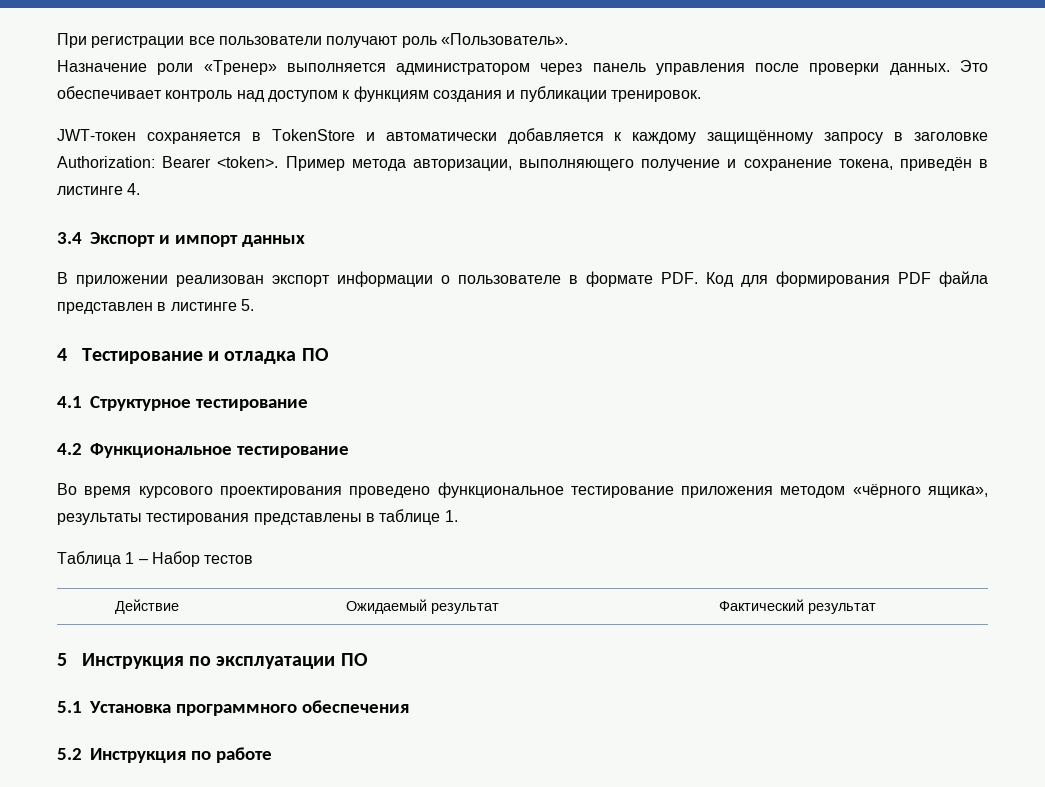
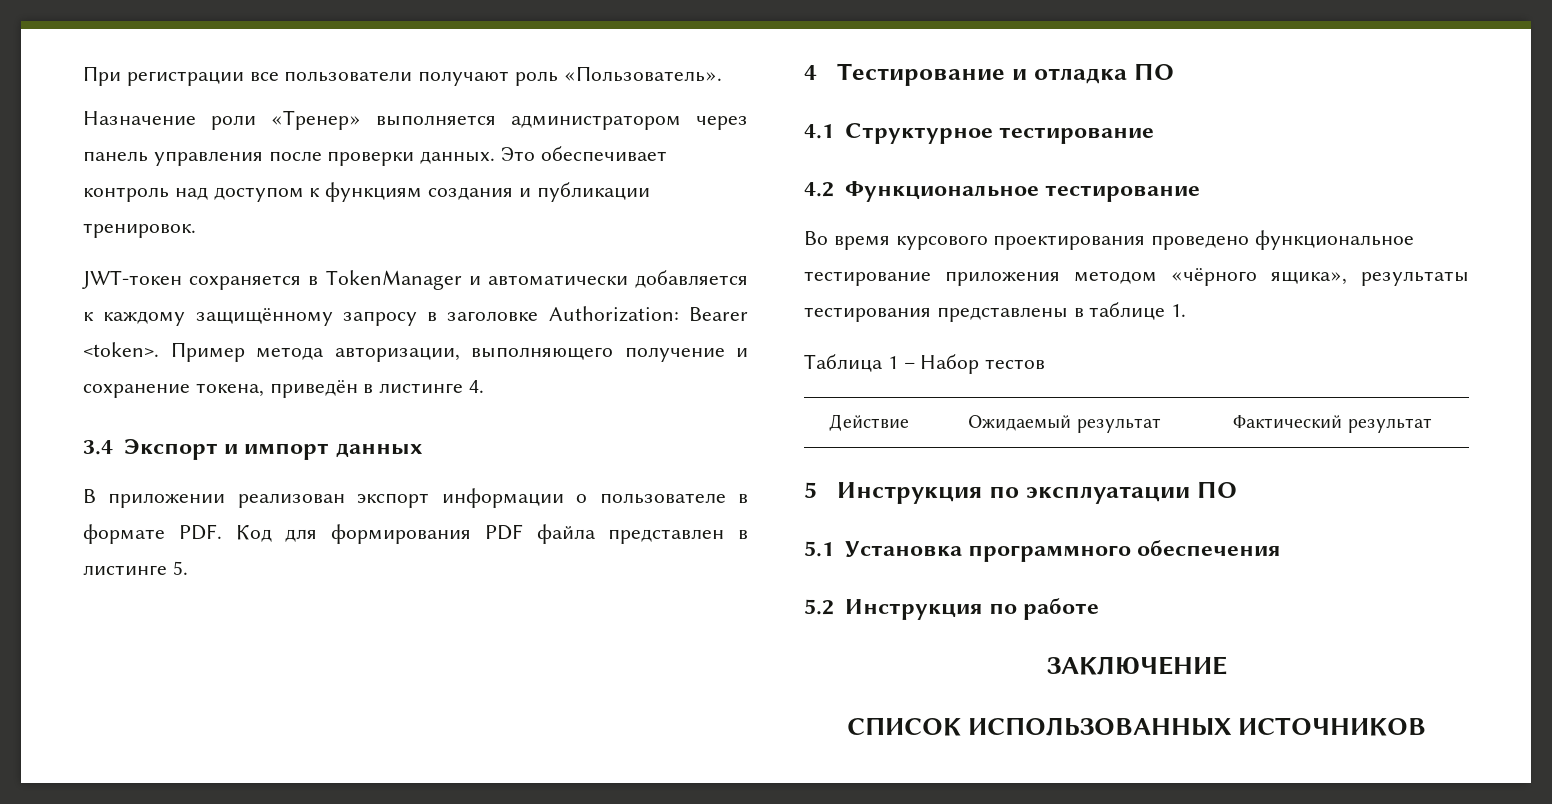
- JWT-токен сохраняется в TokenStore и автоматически добавляется к каждому защищённому запросу в заголовке Authorization: Bearer <token>.
+ JWT-токен сохраняется в TokenManager и автоматически добавляется к каждому защищённому запросу в заголовке Authorization: Bearer <token>.
+ ЗАКЛЮЧЕНИЕ
+ СПИСОК ИСПОЛЬЗОВАННЫХ ИСТОЧНИКОВ

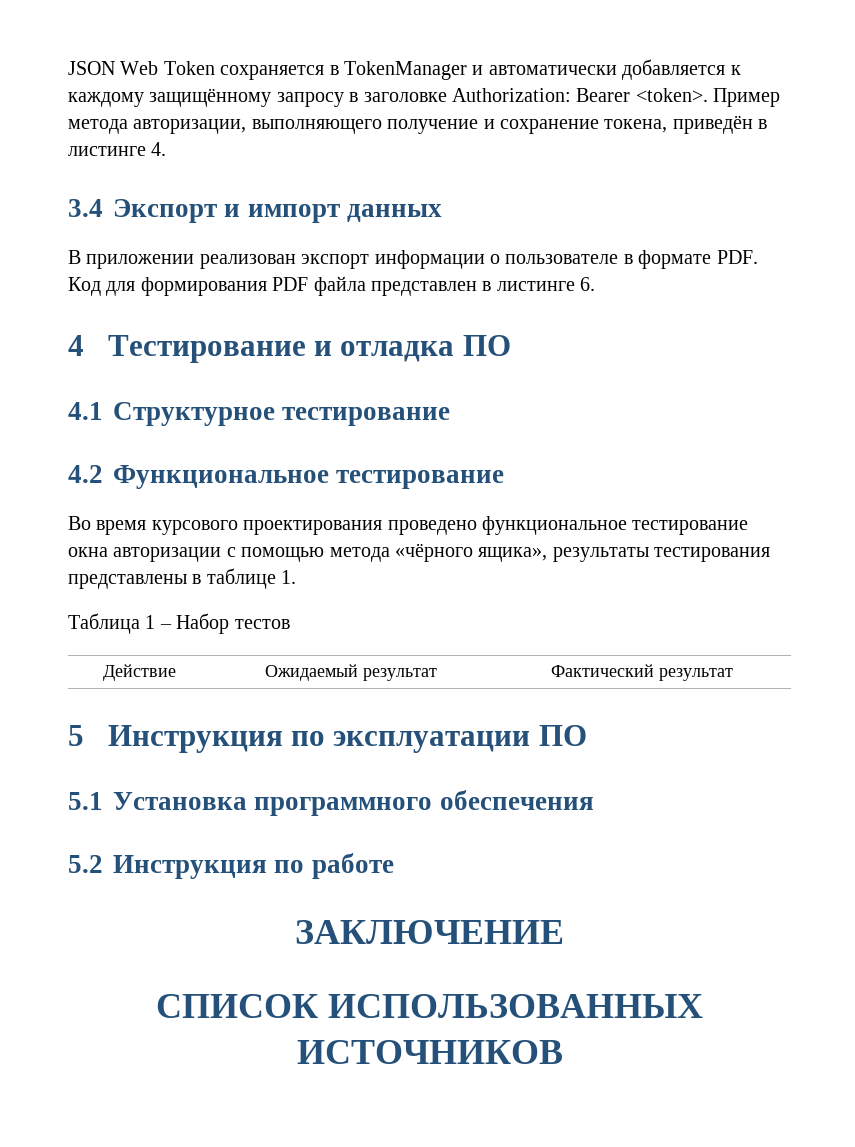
- При регистрации все пользователи получают роль «Пользователь».
- Назначение роли «Тренер» выполняется администратором через панель управления после проверки данных. Это обеспечивает контроль над доступом к функциям создания и публикации тренировок.
- JWT-токен сохраняется в TokenManager и автоматически добавляется к каждому защищённому запросу в заголовке Authorization: Bearer <token>.
+ JSON Web Token сохраняется в TokenManager и автоматически добавляется к каждому защищённому запросу в заголовке Authorization: Bearer <token>.
- В приложении реализован экспорт информации о пользователе в формате PDF. Код для формирования PDF файла представлен в листинге 5.
+ В приложении реализован экспорт информации о пользователе в формате PDF. Код для формирования PDF файла представлен в листинге 6.
- Во время курсового проектирования проведено функциональное тестирование приложения методом «чёрного ящика», результаты тестирования представлены в таблице 1.
+ Во время курсового проектирования проведено функциональное тестирование окна авторизации c помощью метода «чёрного ящика», результаты тестирования представлены в таблице 1.

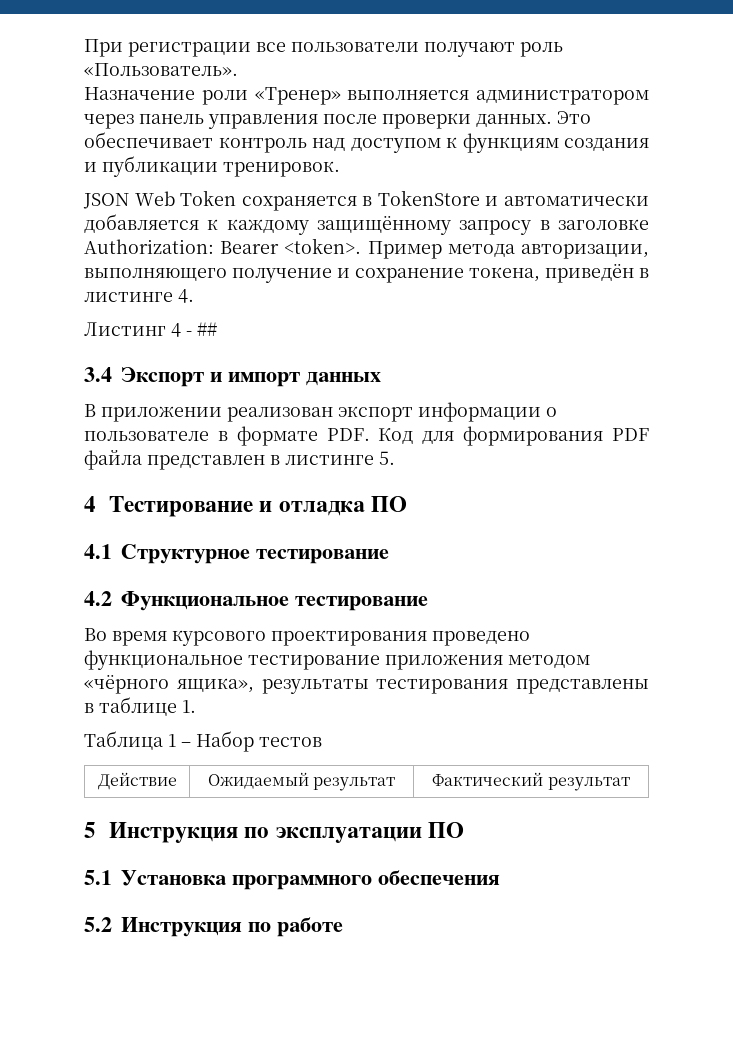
+ При регистрации все пользователи получают роль «Пользователь».
+ Назначение роли «Тренер» выполняется администратором через панель управления после проверки данных. Это обеспечивает контроль над доступом к функциям создания и публикации тренировок.
- JSON Web Token сохраняется в TokenManager и автоматически добавляется к каждому защищённому запросу в заголовке Authorization: Bearer <token>.
+ JSON Web Token сохраняется в TokenStore и автоматически добавляется к каждому защищённому запросу в заголовке Authorization: Bearer <token>.
+ Листинг 4 - ##
- В приложении реализован экспорт информации о пользователе в формате PDF. Код для формирования PDF файла представлен в листинге 6.
+ В приложении реализован экспорт информации о пользователе в формате PDF. Код для формирования PDF файла представлен в листинге 5.
- Во время курсового проектирования проведено функциональное тестирование окна авторизации c помощью метода «чёрного ящика», результаты тестирования представлены в таблице 1.
+ Во время курсового проектирования проведено функциональное тестирование приложения методом «чёрного ящика», результаты тестирования представлены в таблице 1.
- ЗАКЛЮЧЕНИЕ
- СПИСОК ИСПОЛЬЗОВАННЫХ ИСТОЧНИКОВ

